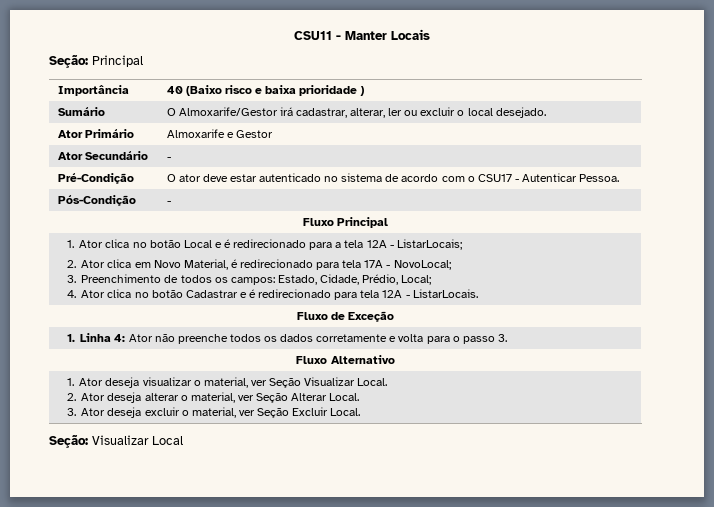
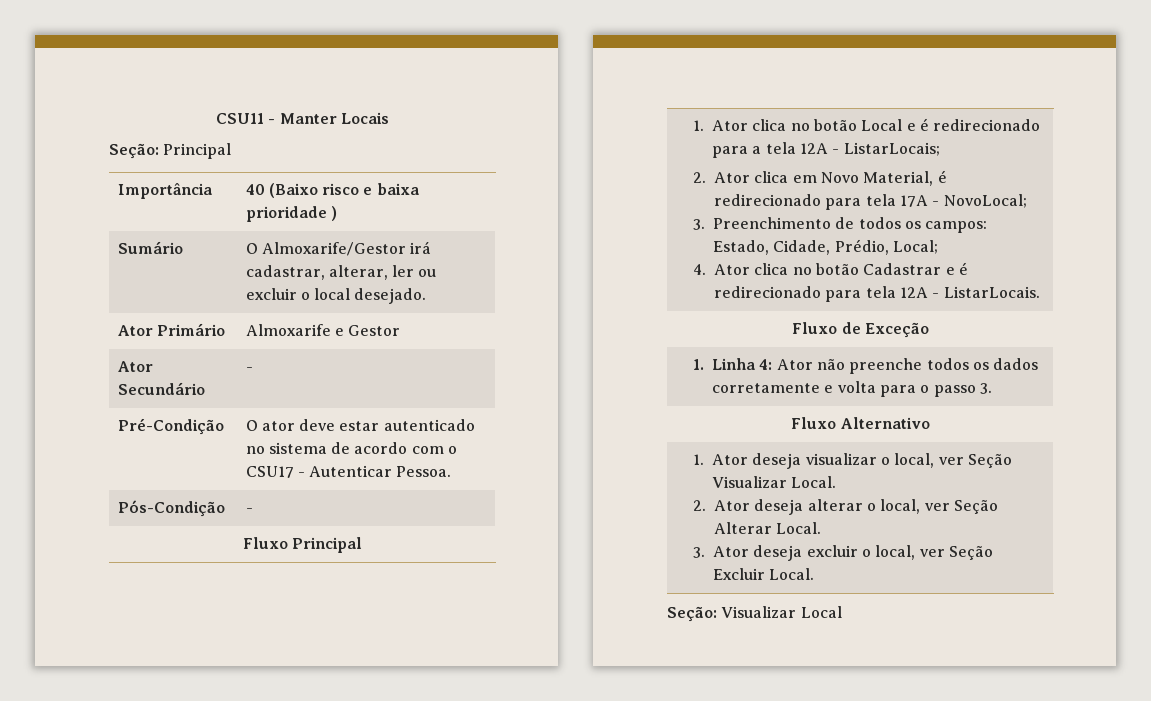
- 1. Ator deseja visualizar o material, ver Seção Visualizar Local.
- 2. Ator deseja alterar o material, ver Seção Alterar Local.
- 3. Ator deseja excluir o material, ver Seção Excluir Local.
+ 1. Ator deseja visualizar o local, ver Seção Visualizar Local.
+ 2. Ator deseja alterar o local, ver Seção Alterar Local.
+ 3. Ator deseja excluir o local, ver Seção Excluir Local.

